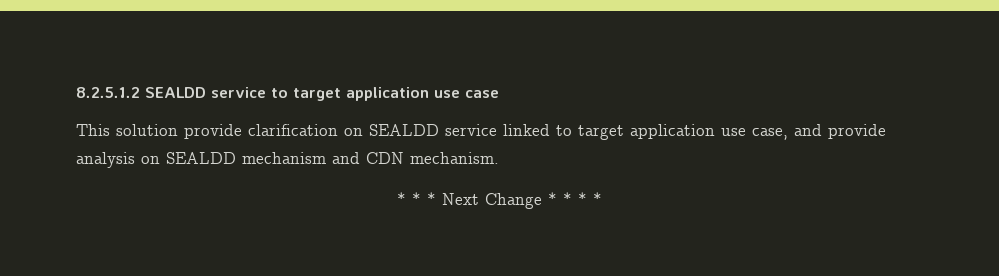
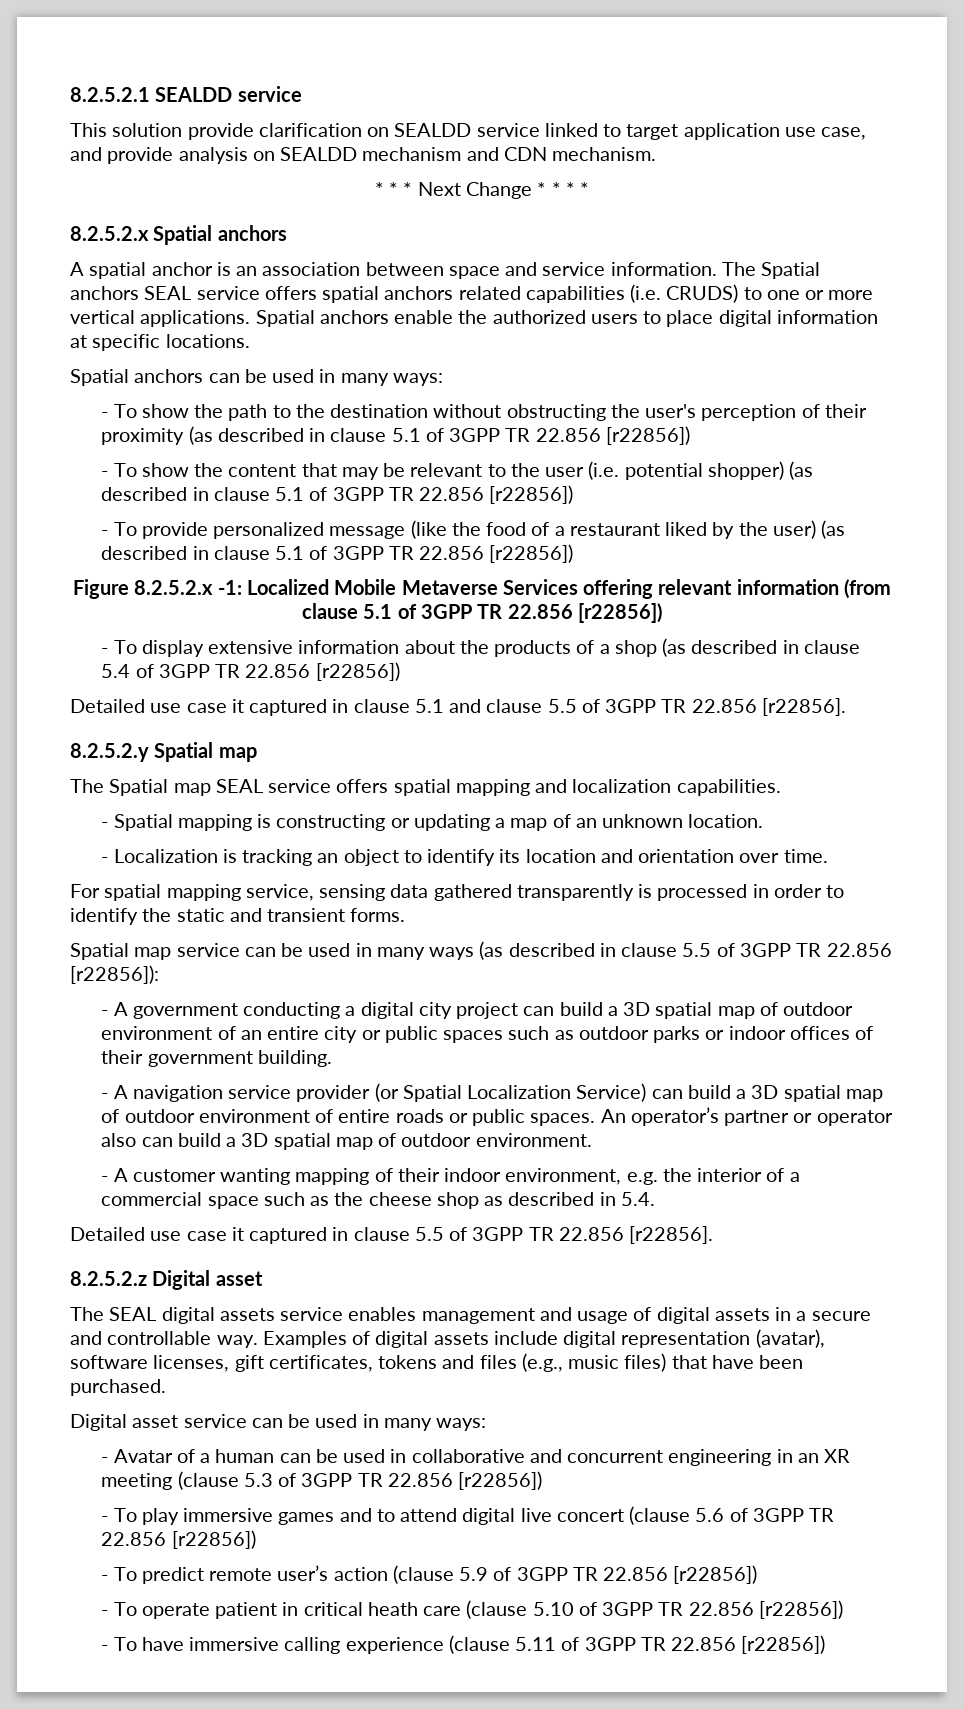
- 8.2.5.1.2 SEALDD service to target application use case
+ 8.2.5.2.1 SEALDD service
+ 8.2.5.2.x Spatial anchors
+ A spatial anchor is an association between space and service information. The Spatial anchors SEAL service offers spatial anchors related capabilities (i.e. CRUDS) to one or more vertical applications. Spatial anchors enable the authorized users to place digital information at specific locations.
+ Spatial anchors can be used in many ways:
+ - To show the path to the destination without obstructing the user's perception of their proximity (as described in clause 5.1 of 3GPP TR 22.856 [r22856])
+ - To show the content that may be relevant to the user (i.e. potential shopper) (as described in clause 5.1 of 3GPP TR 22.856 [r22856])
+ - To provide personalized message (like the food of a restaurant liked by the user) (as described in clause 5.1 of 3GPP TR 22.856 [r22856])
+ Figure 8.2.5.2.x -1: Localized Mobile Metaverse Services offering relevant information (from clause 5.1 of 3GPP TR 22.856 [r22856])
+ - To display extensive information about the products of a shop (as described in clause 5.4 of 3GPP TR 22.856 [r22856])
+ Detailed use case it captured in clause 5.1 and clause 5.5 of 3GPP TR 22.856 [r22856].
+ 8.2.5.2.y Spatial map
+ The Spatial map SEAL service offers spatial mapping and localization capabilities.
+ - Spatial mapping is constructing or updating a map of an unknown location.
+ - Localization is tracking an object to identify its location and orientation over time.
+ For spatial mapping service, sensing data gathered transparently is processed in order to identify the static and transient forms.
+ Spatial map service can be used in many ways (as described in clause 5.5 of 3GPP TR 22.856 [r22856]):
+ - A government conducting a digital city project can build a 3D spatial map of outdoor environment of an entire city or public spaces such as outdoor parks or indoor offices of their government building.
+ - A navigation service provider (or Spatial Localization Service) can build a 3D spatial map of outdoor environment of entire roads or public spaces. An operator’s partner or operator also can build a 3D spatial map of outdoor environment.
+ - A customer wanting mapping of their indoor environment, e.g. the interior of a commercial space such as the cheese shop as described in 5.4.
+ Detailed use case it captured in clause 5.5 of 3GPP TR 22.856 [r22856].
+ 8.2.5.2.z Digital asset
+ The SEAL digital assets service enables management and usage of digital assets in a secure and controllable way. Examples of digital assets include digital representation (avatar), software licenses, gift certificates, tokens and files (e.g., music files) that have been purchased.
+ Digital asset service can be used in many ways:
+ - Avatar of a human can be used in collaborative and concurrent engineering in an XR meeting (clause 5.3 of 3GPP TR 22.856 [r22856])
+ - To play immersive games and to attend digital live concert (clause 5.6 of 3GPP TR 22.856 [r22856])
+ - To predict remote user’s action (clause 5.9 of 3GPP TR 22.856 [r22856])
+ - To operate patient in critical heath care (clause 5.10 of 3GPP TR 22.856 [r22856])
+ - To have immersive calling experience (clause 5.11 of 3GPP TR 22.856 [r22856])

